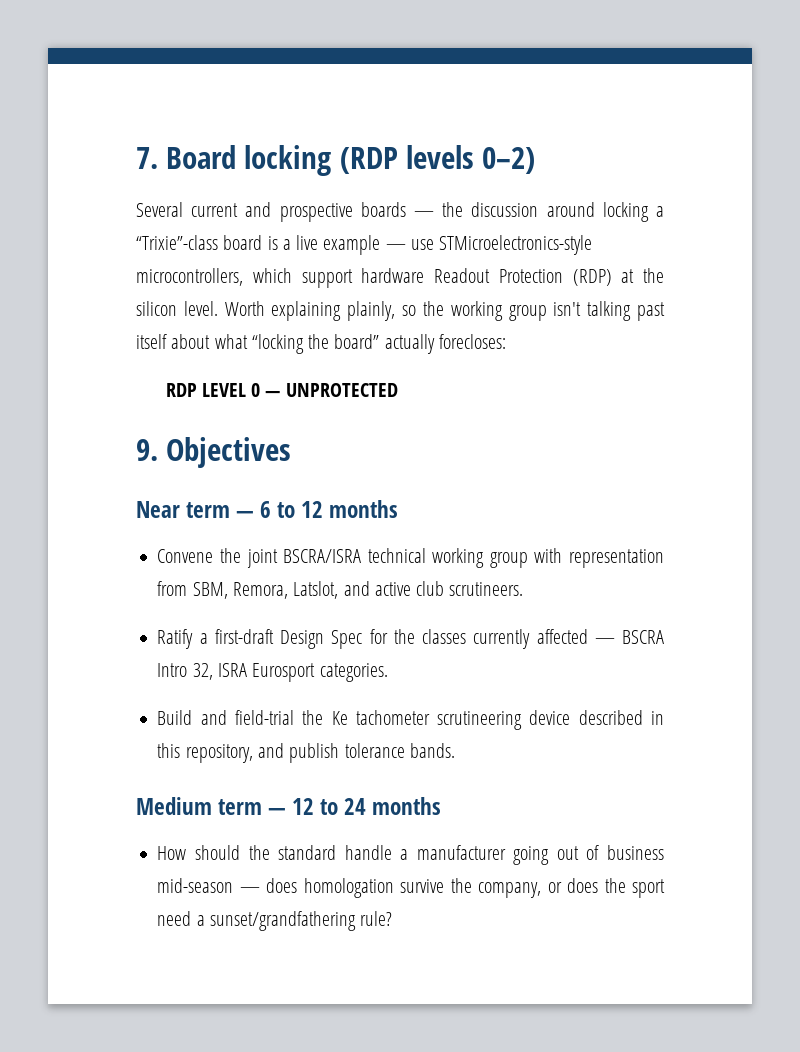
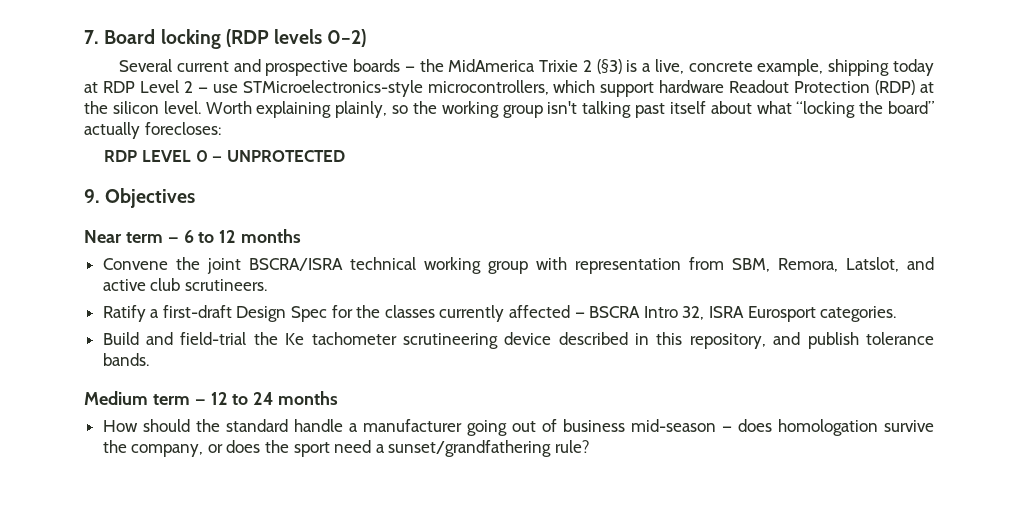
- Several current and prospective boards — the discussion around locking a “Trixie”-class board is a live example — use STMicroelectronics-style microcontrollers, which support hardware Readout Protection (RDP) at the silicon level.
+ Several current and prospective boards — the MidAmerica Trixie 2 (§3) is a live, concrete example, shipping today at RDP Level 2 — use STMicroelectronics-style microcontrollers, which support hardware Readout Protection (RDP) at the silicon level.

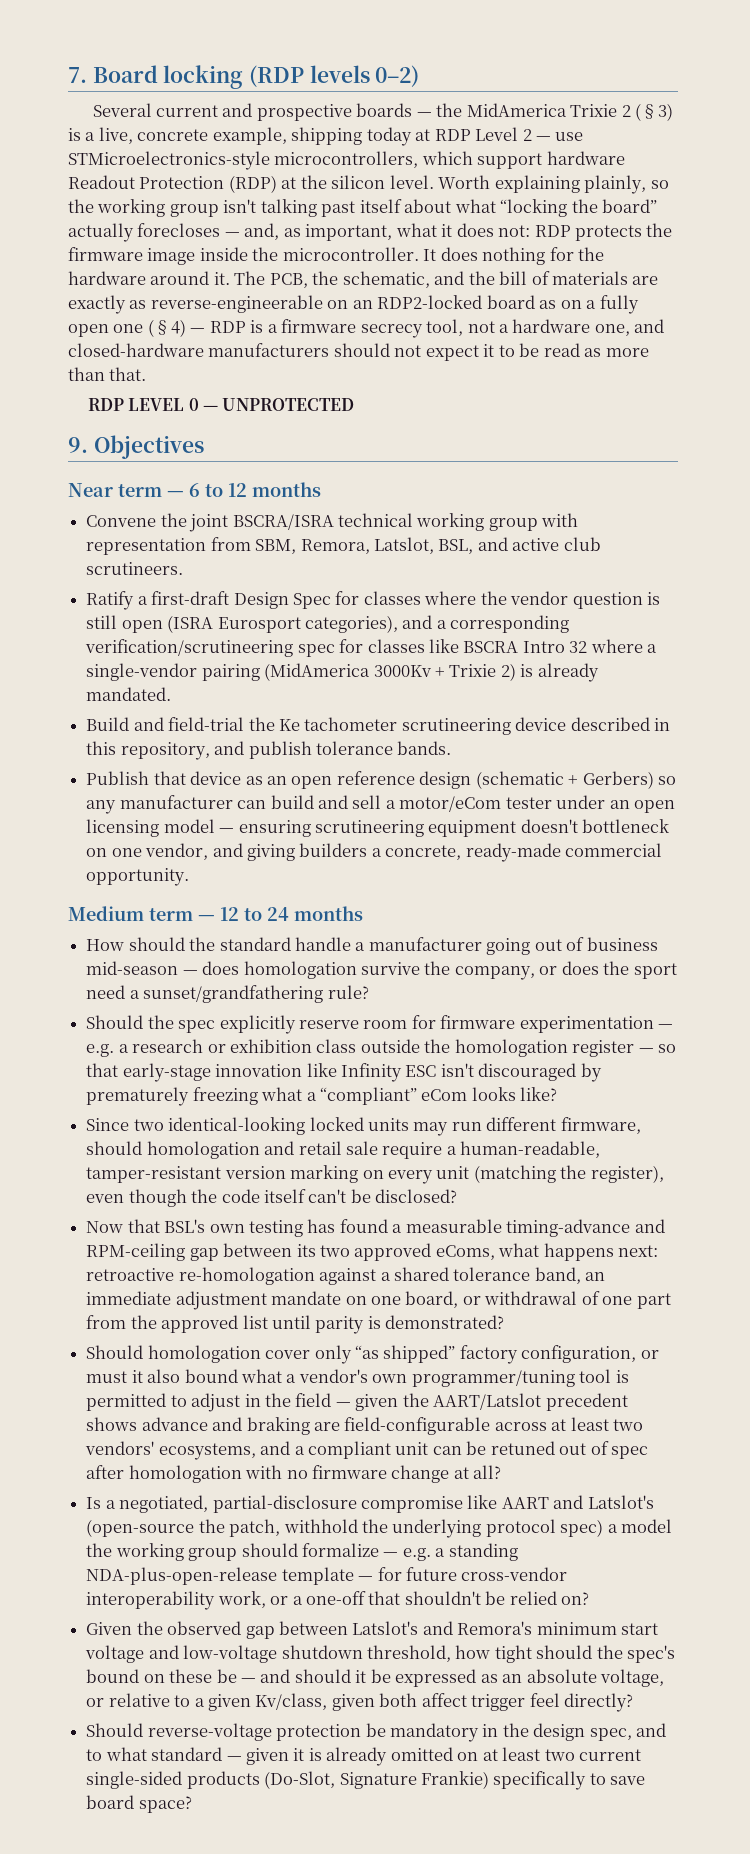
- Worth explaining plainly, so the working group isn't talking past itself about what “locking the board” actually forecloses:
+ Worth explaining plainly, so the working group isn't talking past itself about what “locking the board” actually forecloses — and, as important, what it does not: RDP protects the firmware image inside the microcontroller. It does nothing for the hardware around it. The PCB, the schematic, and the bill of materials are exactly as reverse-engineerable on an RDP2-locked board as on a fully open one (§4) — RDP is a firmware secrecy tool, not a hardware one, and closed-hardware manufacturers should not expect it to be read as more than that.
- Convene the joint BSCRA/ISRA technical working group with representation from SBM, Remora, Latslot, and active club scrutineers.
+ Convene the joint BSCRA/ISRA technical working group with representation from SBM, Remora, Latslot, BSL, and active club scrutineers.
- Ratify a first-draft Design Spec for the classes currently affected — BSCRA Intro 32, ISRA Eurosport categories.
+ Ratify a first-draft Design Spec for classes where the vendor question is still open (ISRA Eurosport categories), and a corresponding verification/scrutineering spec for classes like BSCRA Intro 32 where a single-vendor pairing (MidAmerica 3000Kv + Trixie 2) is already mandated.
+ Publish that device as an open reference design (schematic + Gerbers) so any manufacturer can build and sell a motor/eCom tester under an open licensing model — ensuring scrutineering equipment doesn't bottleneck on one vendor, and giving builders a concrete, ready-made commercial opportunity.
+ Should the spec explicitly reserve room for firmware experimentation — e.g. a research or exhibition class outside the homologation register — so that early-stage innovation like Infinity ESC isn't discouraged by prematurely freezing what a “compliant” eCom looks like?
+ Since two identical-looking locked units may run different firmware, should homologation and retail sale require a human-readable, tamper-resistant version marking on every unit (matching the register), even though the code itself can't be disclosed?
+ Now that BSL's own testing has found a measurable timing-advance and RPM-ceiling gap between its two approved eComs, what happens next: retroactive re-homologation against a shared tolerance band, an immediate adjustment mandate on one board, or withdrawal of one part from the approved list until parity is demonstrated?
+ Should homologation cover only “as shipped” factory configuration, or must it also bound what a vendor's own programmer/tuning tool is permitted to adjust in the field — given the AART/Latslot precedent shows advance and braking are field-configurable across at least two vendors' ecosystems, and a compliant unit can be retuned out of spec after homologation with no firmware change at all?
+ Is a negotiated, partial-disclosure compromise like AART and Latslot's (open-source the patch, withhold the underlying protocol spec) a model the working group should formalize — e.g. a standing NDA-plus-open-release template — for future cross-vendor interoperability work, or a one-off that shouldn't be relied on?
+ Given the observed gap between Latslot's and Remora's minimum start voltage and low-voltage shutdown threshold, how tight should the spec's bound on these be — and should it be expressed as an absolute voltage, or relative to a given Kv/class, given both affect trigger feel directly?
+ Should reverse-voltage protection be mandatory in the design spec, and to what standard — given it is already omitted on at least two current single-sided products (Do-Slot, Signature Frankie) specifically to save board space?

